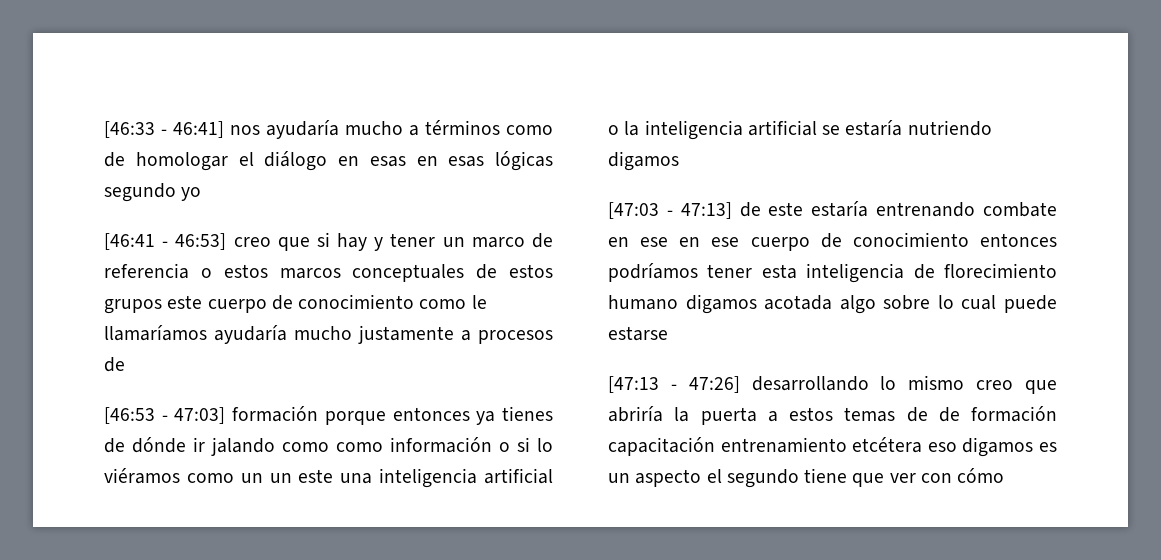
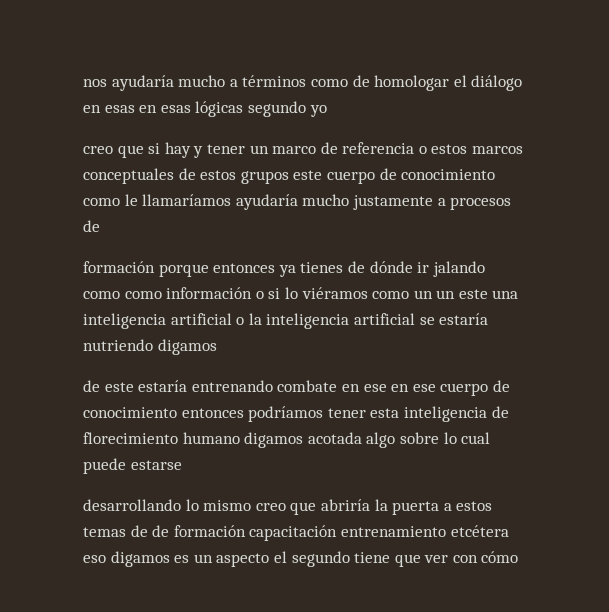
- [46:33 - 46:41] nos ayudaría mucho a términos como de homologar el diálogo en esas en esas lógicas segundo yo
+ nos ayudaría mucho a términos como de homologar el diálogo en esas en esas lógicas segundo yo
- [46:41 - 46:53] creo que si hay y tener un marco de referencia o estos marcos conceptuales de estos grupos este cuerpo de conocimiento como le llamaríamos ayudaría mucho justamente a procesos de
+ creo que si hay y tener un marco de referencia o estos marcos conceptuales de estos grupos este cuerpo de conocimiento como le llamaríamos ayudaría mucho justamente a procesos de
- [46:53 - 47:03] formación porque entonces ya tienes de dónde ir jalando como como información o si lo viéramos como un un este una inteligencia artificial o la inteligencia artificial se estaría nutriendo digamos
+ formación porque entonces ya tienes de dónde ir jalando como como información o si lo viéramos como un un este una inteligencia artificial o la inteligencia artificial se estaría nutriendo digamos
- [47:03 - 47:13] de este estaría entrenando combate en ese en ese cuerpo de conocimiento entonces podríamos tener esta inteligencia de florecimiento humano digamos acotada algo sobre lo cual puede estarse
+ de este estaría entrenando combate en ese en ese cuerpo de conocimiento entonces podríamos tener esta inteligencia de florecimiento humano digamos acotada algo sobre lo cual puede estarse
- [47:13 - 47:26] desarrollando lo mismo creo que abriría la puerta a estos temas de de formación capacitación entrenamiento etcétera eso digamos es un aspecto el segundo tiene que ver con cómo
+ desarrollando lo mismo creo que abriría la puerta a estos temas de de formación capacitación entrenamiento etcétera eso digamos es un aspecto el segundo tiene que ver con cómo

